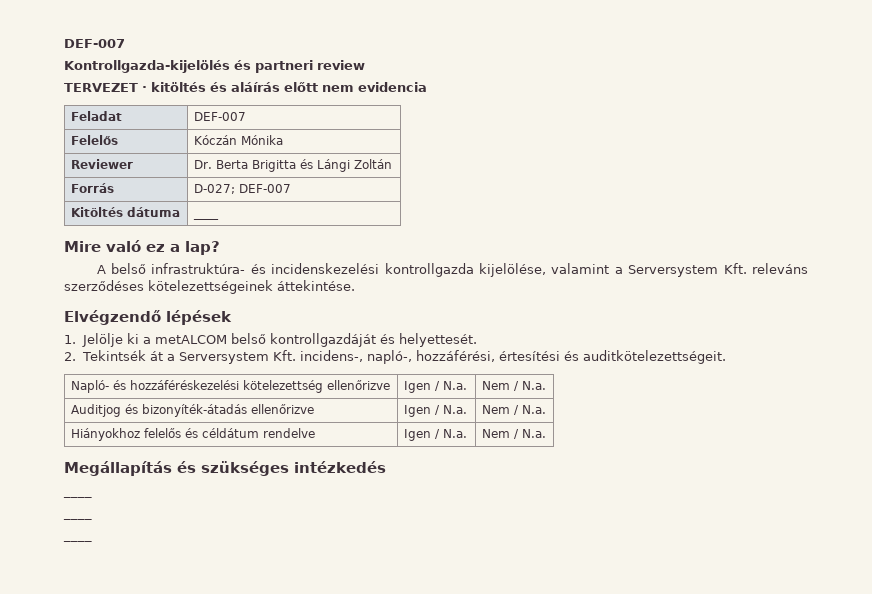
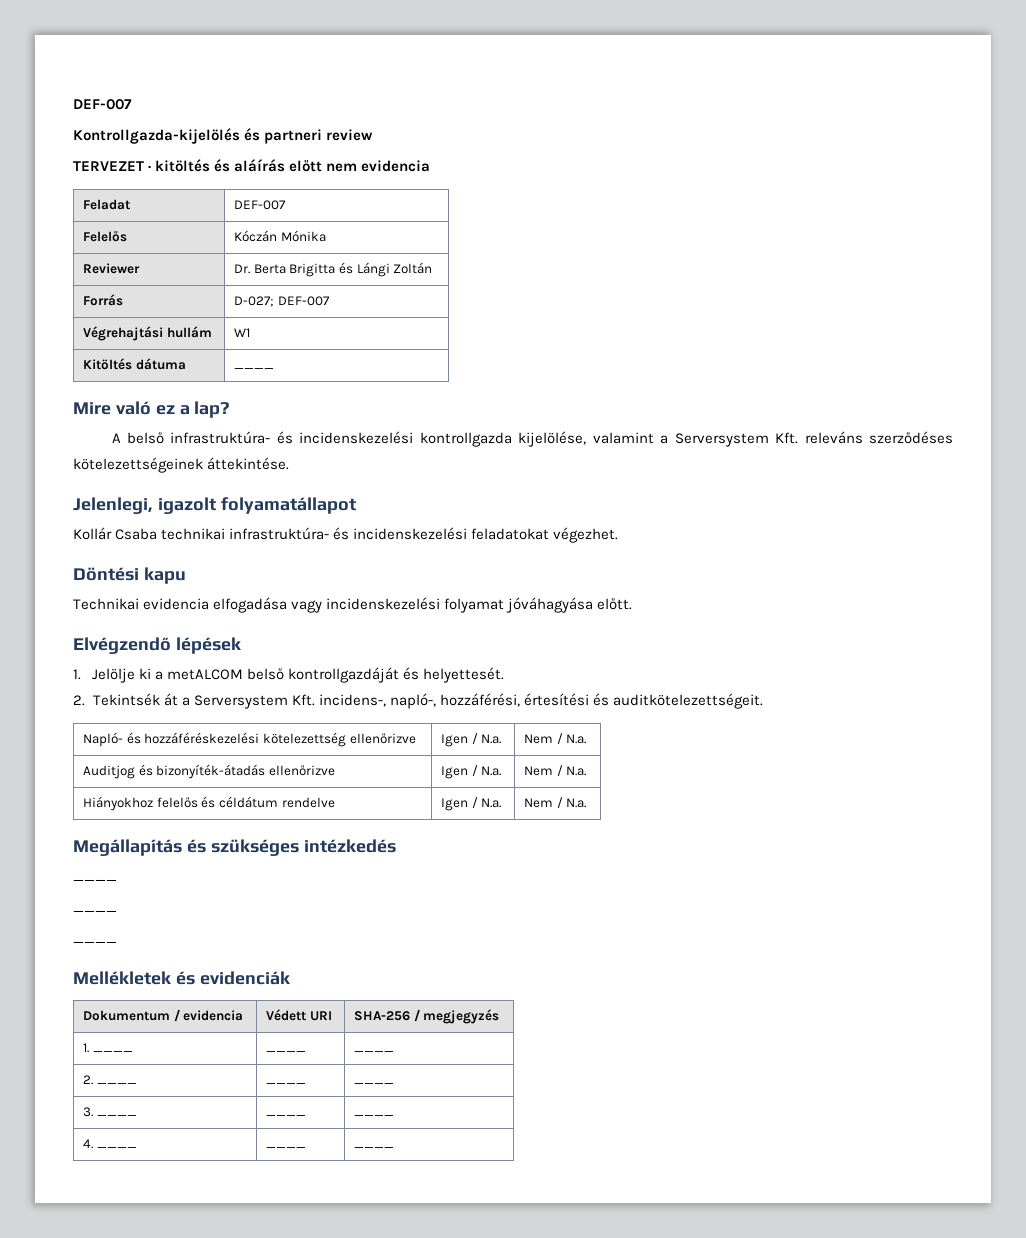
+ Végrehajtási hullám | W1
+ Jelenlegi, igazolt folyamatállapot
+ Kollár Csaba technikai infrastruktúra- és incidenskezelési feladatokat végezhet.
+ Döntési kapu
+ Technikai evidencia elfogadása vagy incidenskezelési folyamat jóváhagyása előtt.
+ Mellékletek és evidenciák
+ Dokumentum / evidencia | Védett URI | SHA-256 / megjegyzés
+ 1. ____ | ____ | ____
+ 2. ____ | ____ | ____
+ 3. ____ | ____ | ____
+ 4. ____ | ____ | ____

